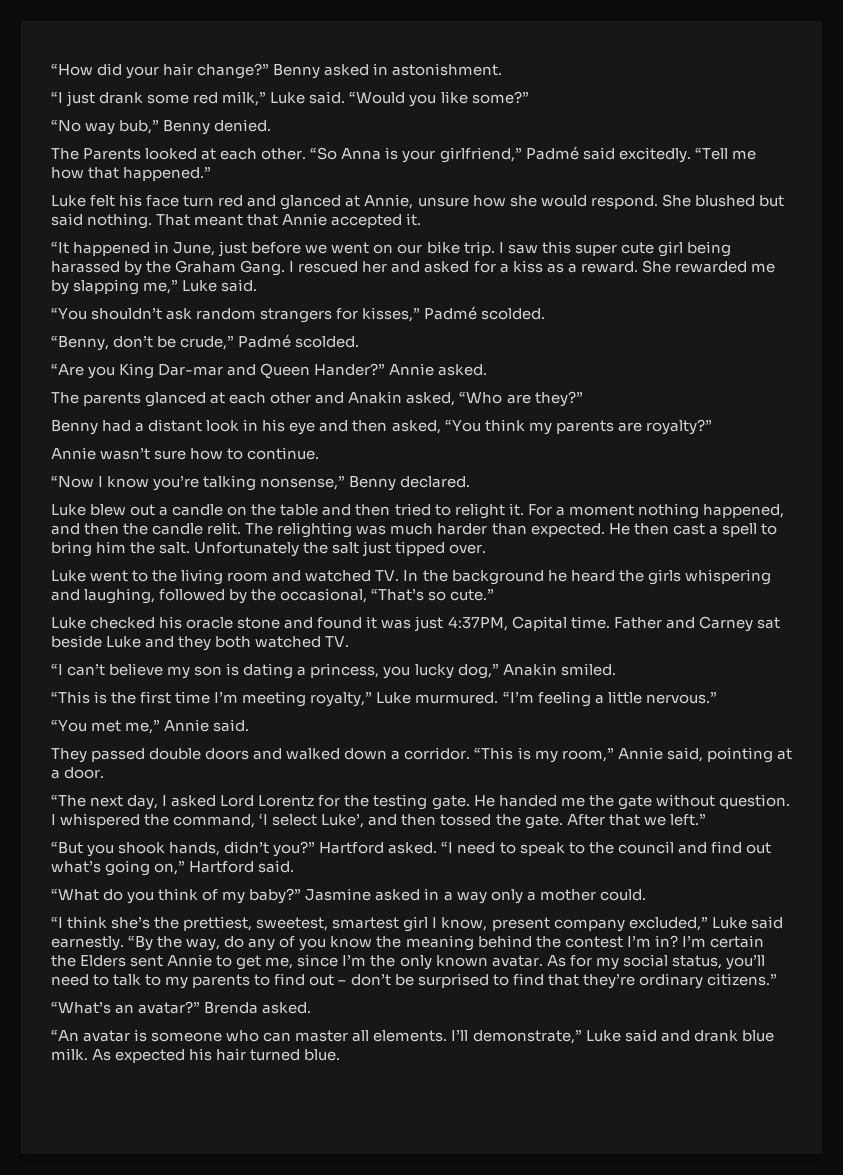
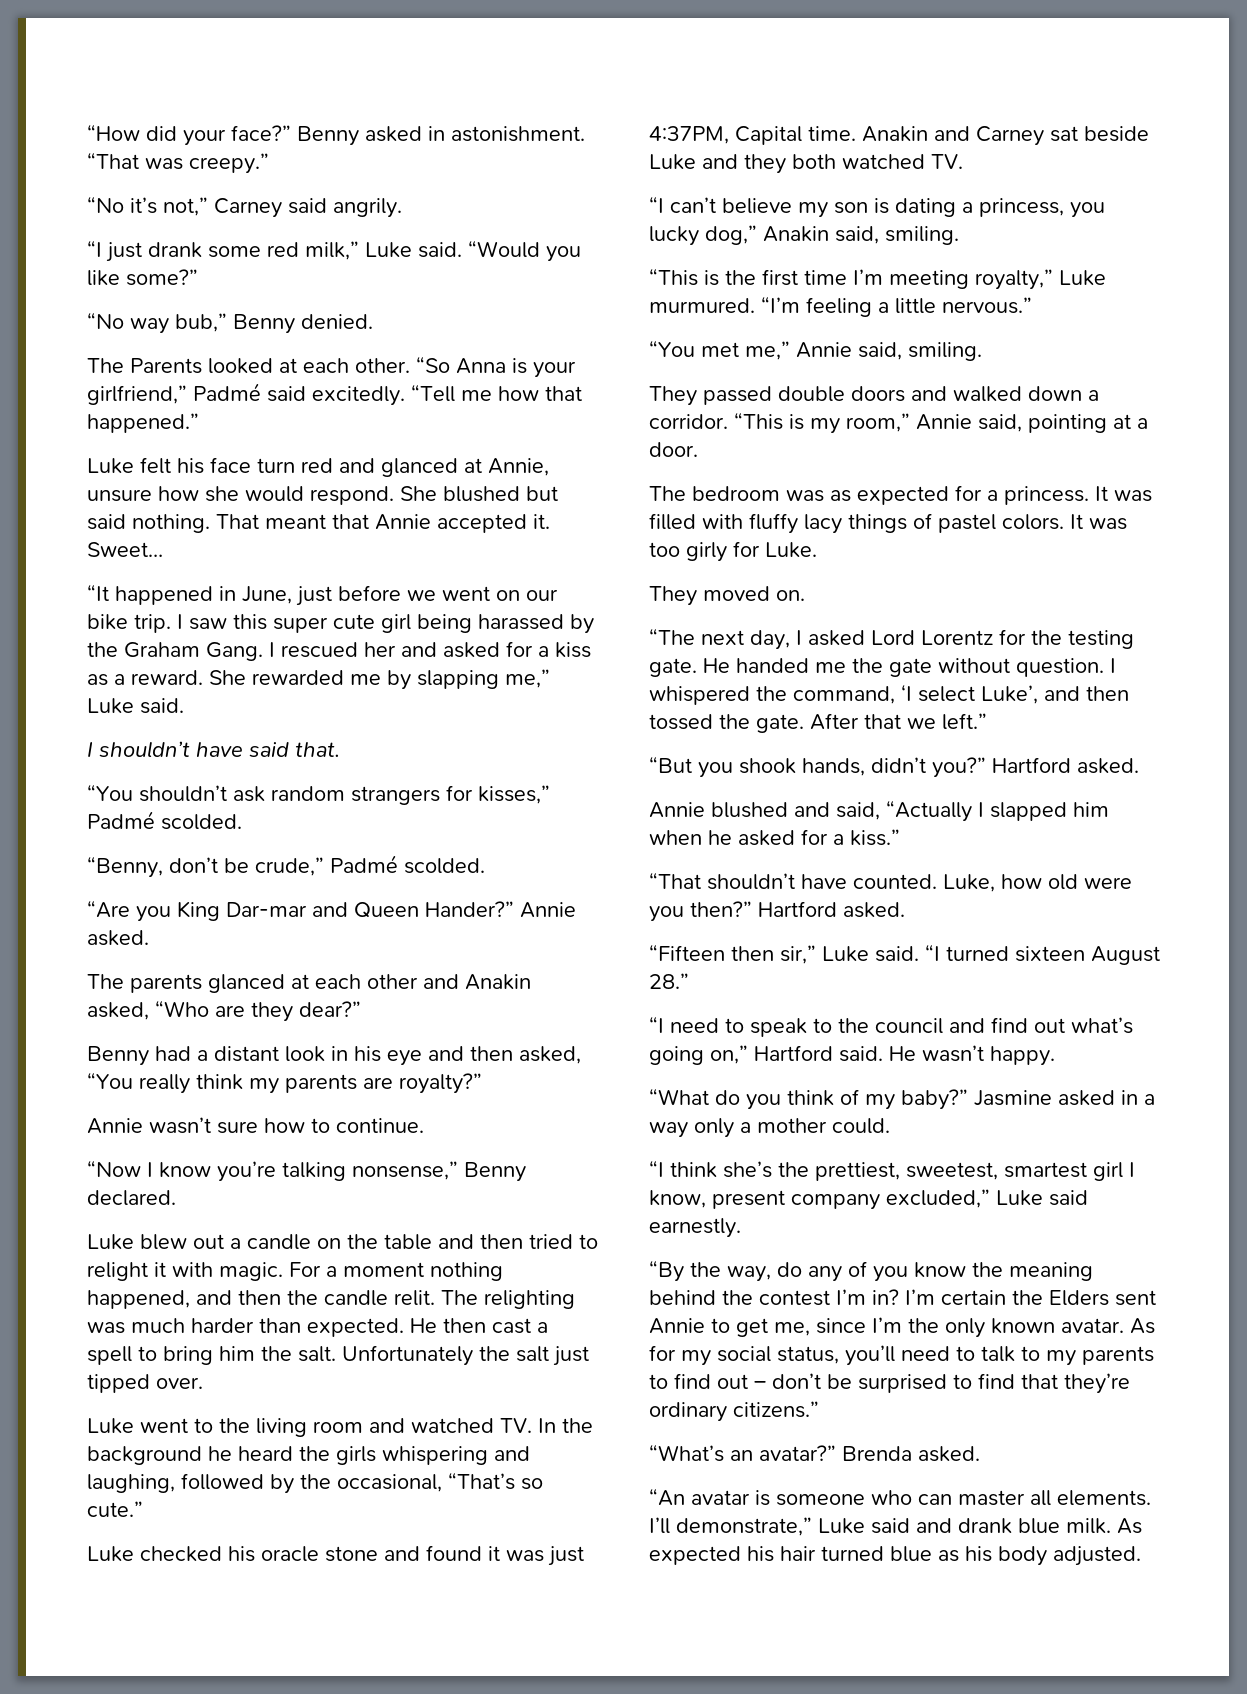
- “How did your hair change?”
+ “How did your face?”
+ “That was creepy.”
+ “No it’s not,” Carney said angrily.
+ Sweet…
+ I shouldn’t have said that.
- The parents glanced at each other and Anakin asked, “Who are they?”
+ The parents glanced at each other and Anakin asked, “Who are they dear?”
- Benny had a distant look in his eye and then asked, “You think my parents are royalty?”
+ Benny had a distant look in his eye and then asked, “You really think my parents are royalty?”
- Luke blew out a candle on the table and then tried to relight it.
+ Luke blew out a candle on the table and then tried to relight it with magic.
- Father and Carney sat beside Luke and they both watched TV.
+ Anakin and Carney sat beside Luke and they both watched TV.
- “I can’t believe my son is dating a princess, you lucky dog,” Anakin smiled.
+ “I can’t believe my son is dating a princess, you lucky dog,” Anakin said, smiling.
- “You met me,” Annie said.
+ “You met me,” Annie said, smiling.
+ The bedroom was as expected for a princess. It was filled with fluffy lacy things of pastel colors. It was too girly for Luke.
+ They moved on.
- “But you shook hands, didn’t you?” Hartford asked. “I need to speak to the council and find out what’s going on,” Hartford said.
+ “But you shook hands, didn’t you?” Hartford asked.
+ Annie blushed and said, “Actually I slapped him when he asked for a kiss.”
+ “That shouldn’t have counted. Luke, how old were you then?” Hartford asked.
+ “Fifteen then sir,” Luke said. “I turned sixteen August 28.”
+ “I need to speak to the council and find out what’s going on,” Hartford said. He wasn’t happy.
- “I think she’s the prettiest, sweetest, smartest girl I know, present company excluded,” Luke said earnestly. “By the way, do any of you know the meaning behind the contest I’m in?
+ “I think she’s the prettiest, sweetest, smartest girl I know, present company excluded,” Luke said earnestly.
+ “By the way, do any of you know the meaning behind the contest I’m in?
- As expected his hair turned blue.
+ As expected his hair turned blue as his body adjusted.

